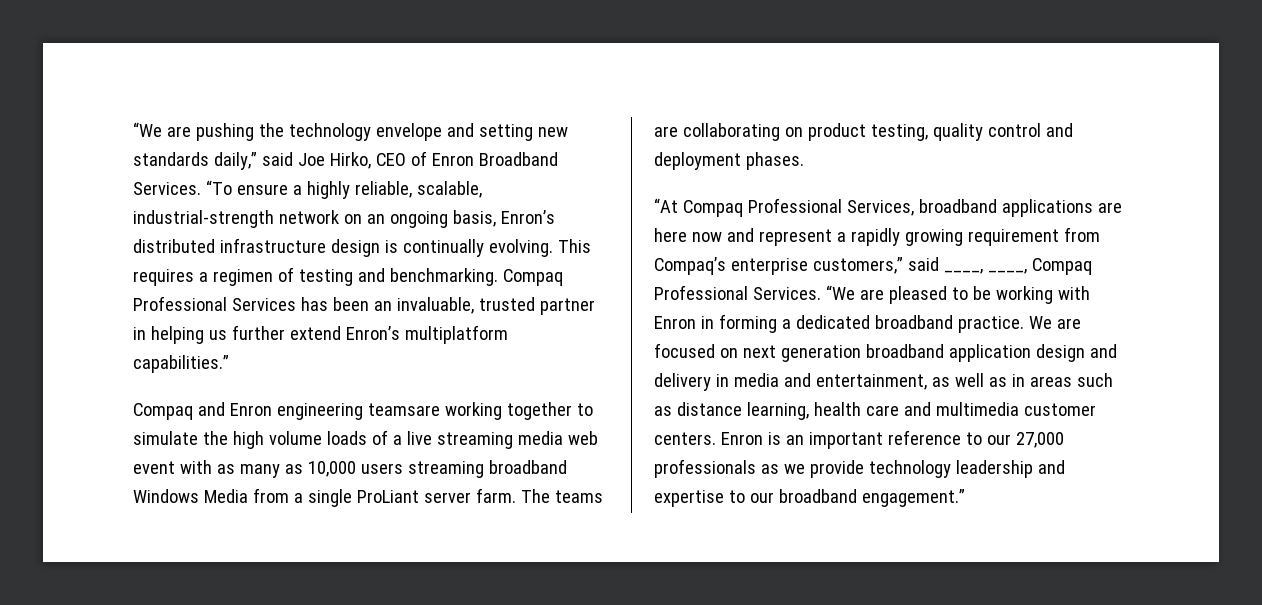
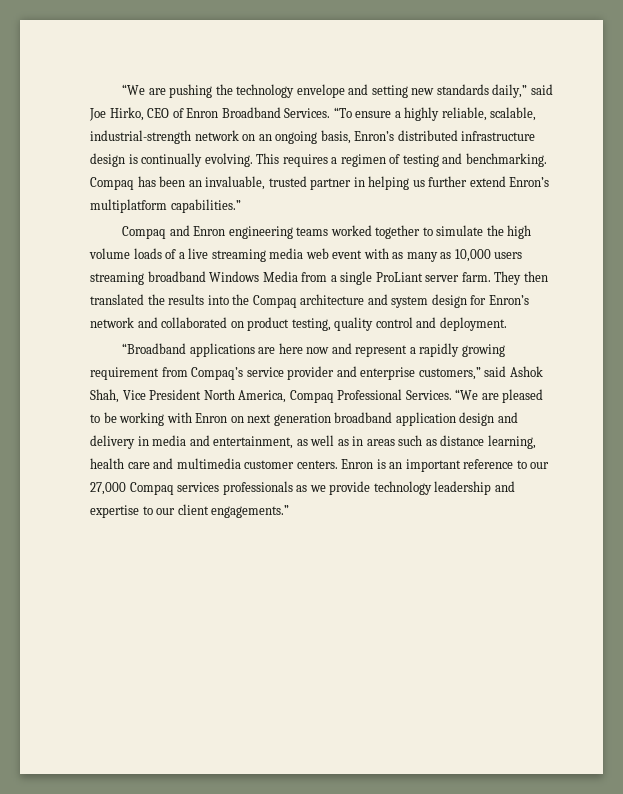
- Compaq Professional Services has been an invaluable, trusted partner in helping us further extend Enron’s multiplatform capabilities.”
+ Compaq has been an invaluable, trusted partner in helping us further extend Enron’s multiplatform capabilities.”
- Compaq and Enron engineering teamsare working together to simulate the high volume loads of a live streaming media web event with as many as 10,000 users streaming broadband Windows Media from a single ProLiant server farm.
+ Compaq and Enron engineering teams worked together to simulate the high volume loads of a live streaming media web event with as many as 10,000 users streaming broadband Windows Media from a single ProLiant server farm.
- The teams are collaborating on product testing, quality control and deployment phases.
- “At Compaq Professional Services, broadband applications are here now and represent a rapidly growing requirement from Compaq’s enterprise customers,” said ____, ____, Compaq Professional Services.
+ They then translated the results into the Compaq architecture and system design for Enron’s network and collaborated on product testing, quality control and deployment.
+ “Broadband applications are here now and represent a rapidly growing requirement from Compaq’s service provider and enterprise customers,” said Ashok Shah, Vice President North America, Compaq Professional Services.
- “We are pleased to be working with Enron in forming a dedicated broadband practice. We are focused on next generation broadband application design and delivery in media and entertainment, as well as in areas such as distance learning, health care and multimedia customer centers.
+ “We are pleased to be working with Enron on next generation broadband application design and delivery in media and entertainment, as well as in areas such as distance learning, health care and multimedia customer centers.
- Enron is an important reference to our 27,000 professionals as we provide technology leadership and expertise to our broadband engagement.”
+ Enron is an important reference to our 27,000 Compaq services professionals as we provide technology leadership and expertise to our client engagements.”

